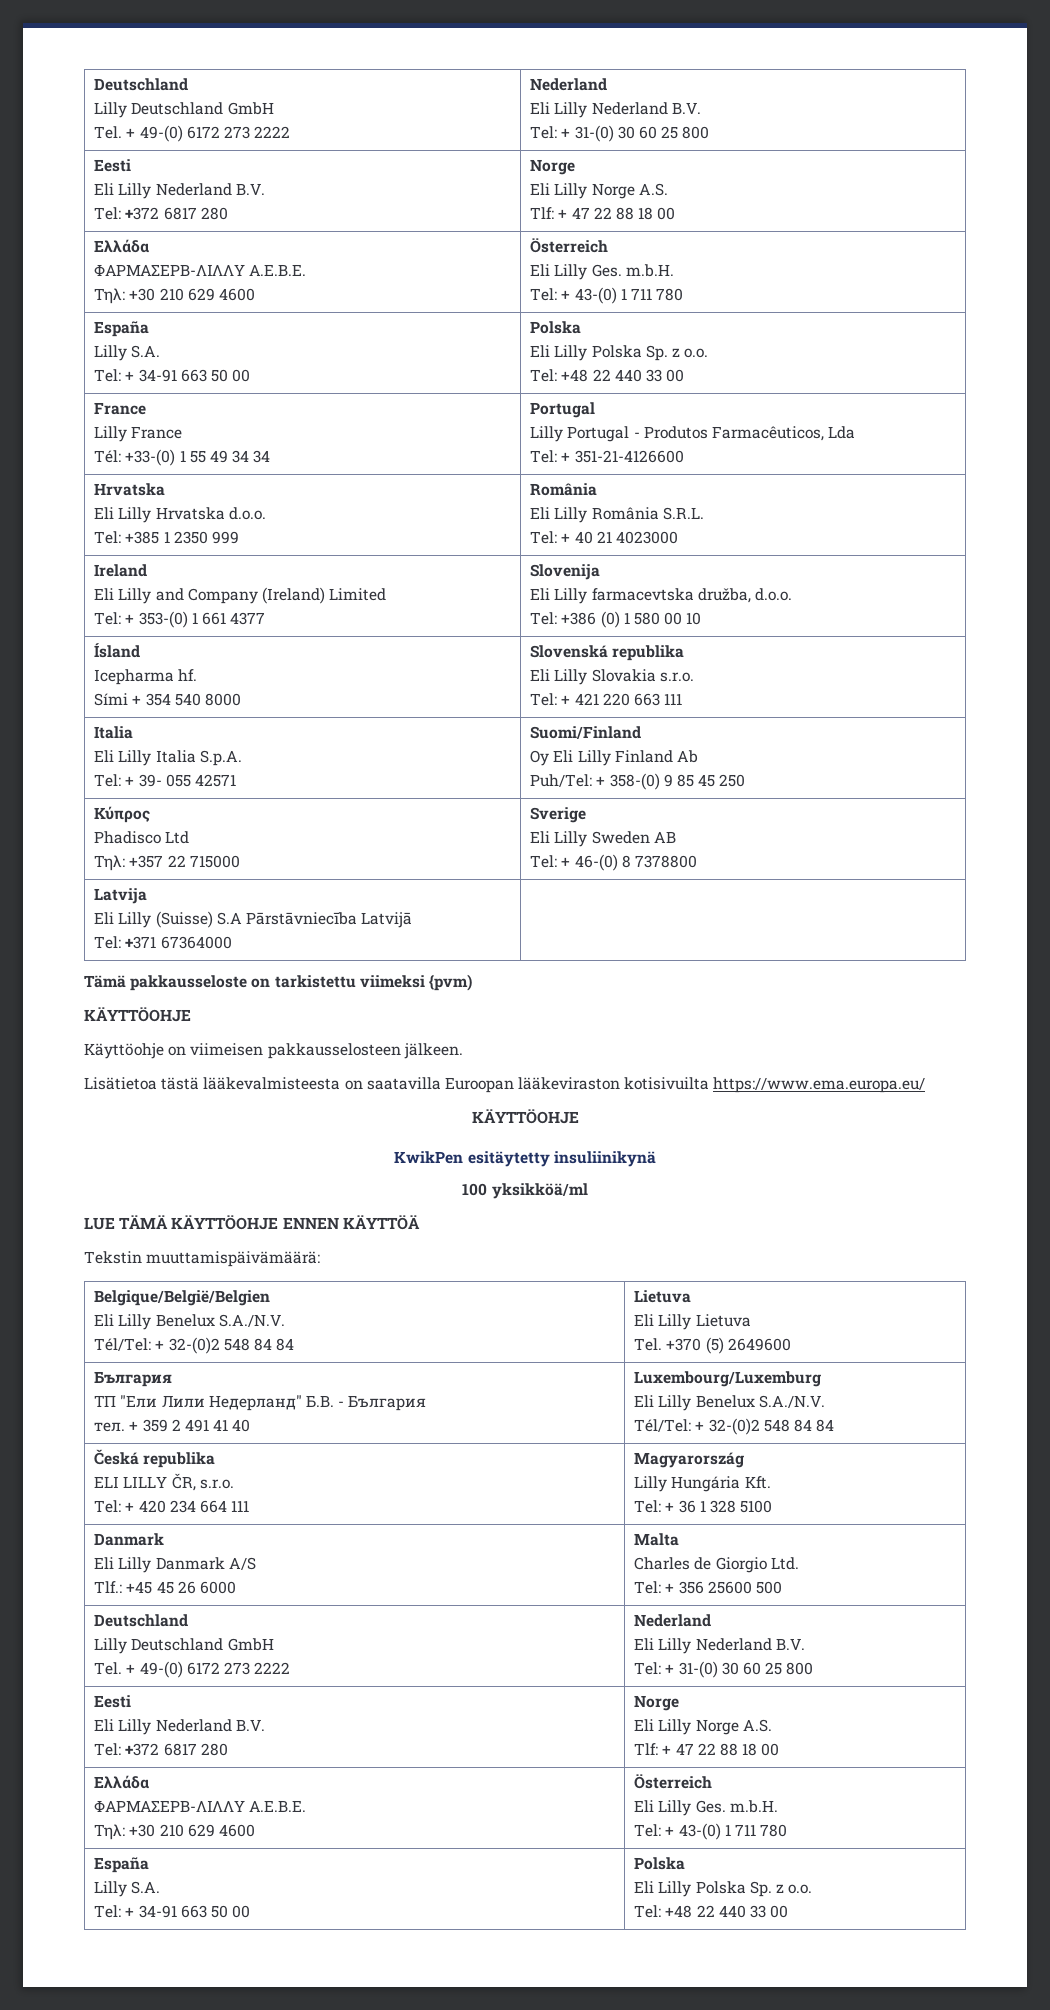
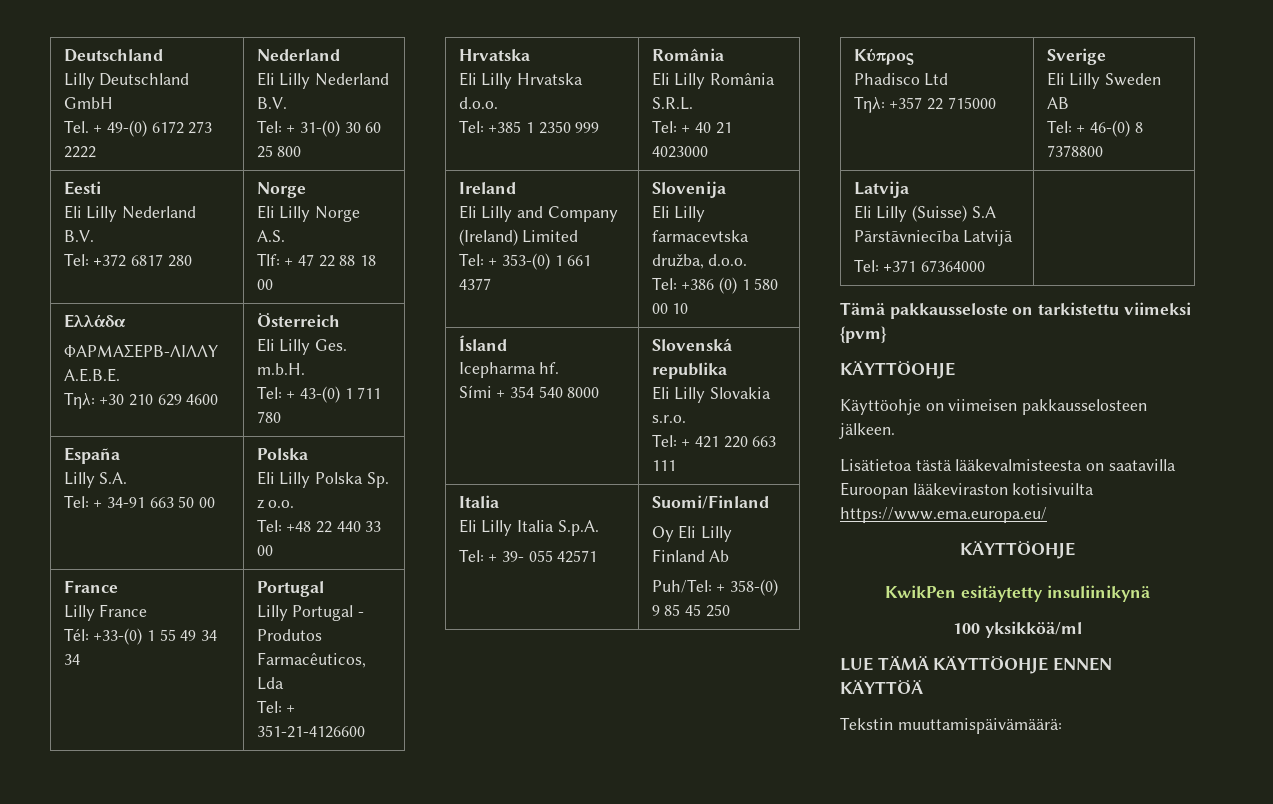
- Tämä pakkausseloste on tarkistettu viimeksi {pvm)
+ Tämä pakkausseloste on tarkistettu viimeksi {pvm}
- Belgique/België/Belgien
- Eli Lilly Benelux S.A./N.V.
- Tél/Tel: + 32-(0)2 548 84 84 | Lietuva
- Eli Lilly Lietuva
- Tel. +370 (5) 2649600
- България
- ТП "Ели Лили Недерланд" Б.В. - България
- тел. + 359 2 491 41 40 | Luxembourg/Luxemburg
- Eli Lilly Benelux S.A./N.V.
- Tél/Tel: + 32-(0)2 548 84 84
- Česká republika
- ELI LILLY ČR, s.r.o.
- Tel: + 420 234 664 111 | Magyarország
- Lilly Hungária Kft.
- Tel: + 36 1 328 5100
- Danmark
- Eli Lilly Danmark A/S
- Tlf.: +45 45 26 6000 | Malta
- Charles de Giorgio Ltd.
- Tel: + 356 25600 500
- Deutschland
- Lilly Deutschland GmbH
- Tel. + 49-(0) 6172 273 2222 | Nederland
- Eli Lilly Nederland B.V.
- Tel: + 31-(0) 30 60 25 800
- Eesti
- Eli Lilly Nederland B.V.
- Tel: +372 6817 280 | Norge
- Eli Lilly Norge A.S.
- Tlf: + 47 22 88 18 00
- Ελλάδα
- ΦΑΡΜΑΣΕΡΒ-ΛΙΛΛΥ Α.Ε.Β.Ε.
- Τηλ: +30 210 629 4600 | Österreich
- Eli Lilly Ges. m.b.H.
- Tel: + 43-(0) 1 711 780
- España
- Lilly S.A.
- Tel: + 34-91 663 50 00 | Polska
- Eli Lilly Polska Sp. z o.o.
- Tel: +48 22 440 33 00

